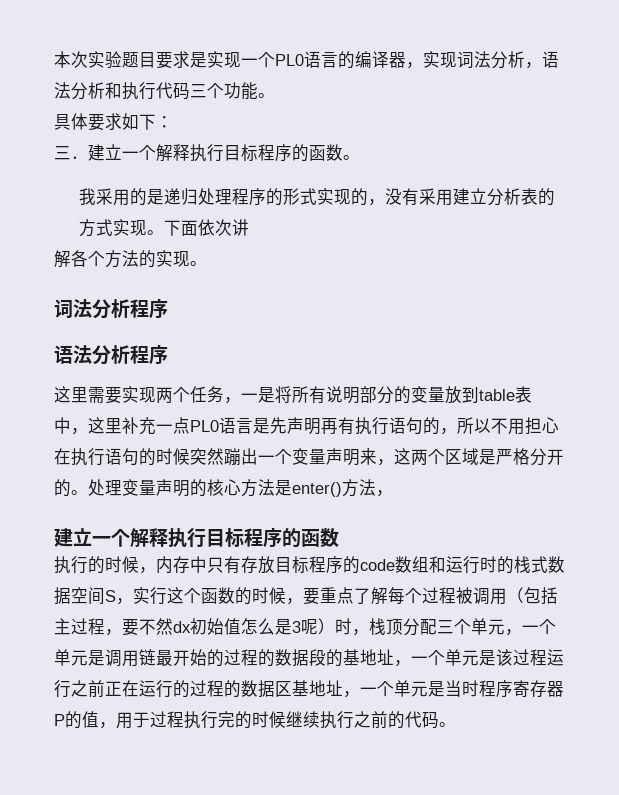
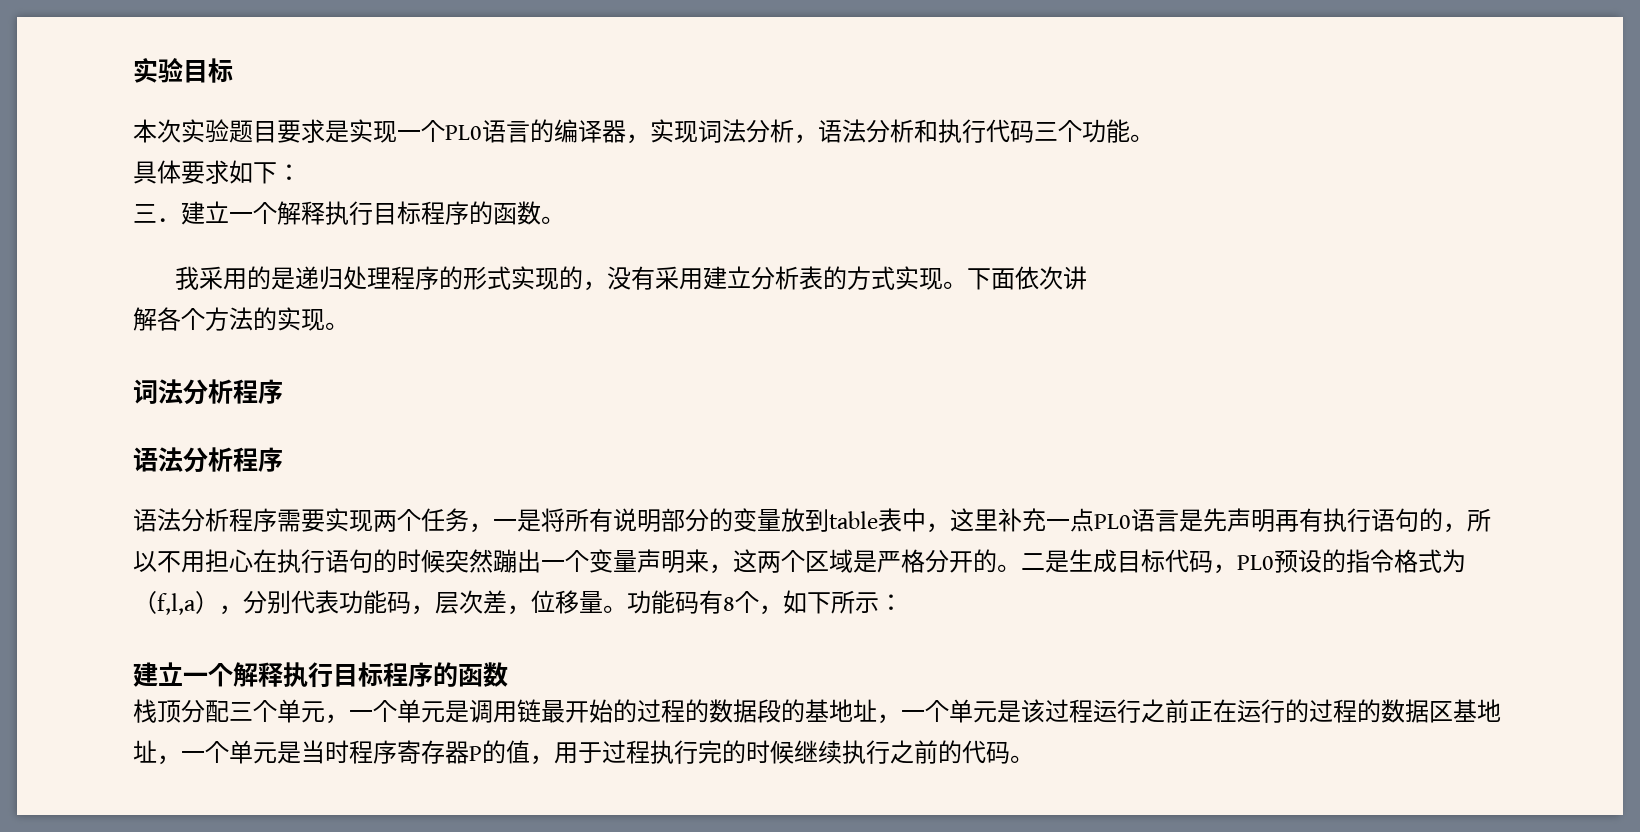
+ 实验目标
- 这里需要实现两个任务，一是将所有说明部分的变量放到table表中，这里补充一点PL0语言是先声明再有执行语句的，所以不用担心在执行语句的时候突然蹦出一个变量声明来，这两个区域是严格分开的。
+ 语法分析程序需要实现两个任务，一是将所有说明部分的变量放到table表中，这里补充一点PL0语言是先声明再有执行语句的，所以不用担心在执行语句的时候突然蹦出一个变量声明来，这两个区域是严格分开的。
- 处理变量声明的核心方法是enter()方法，
+ 二是生成目标代码，PL0预设的指令格式为（f,l,a），分别代表功能码，层次差，位移量。功能码有8个，如下所示：
- 执行的时候，内存中只有存放目标程序的code数组和运行时的栈式数据空间S，实行这个函数的时候，要重点了解每个过程被调用（包括主过程，要不然dx初始值怎么是3呢）时，栈顶分配三个单元，一个单元是调用链最开始的过程的数据段的基地址，一个单元是该过程运行之前正在运行的过程的数据区基地址，一个单元是当时程序寄存器P的值，用于过程执行完的时候继续执行之前的代码。
+ 栈顶分配三个单元，一个单元是调用链最开始的过程的数据段的基地址，一个单元是该过程运行之前正在运行的过程的数据区基地址，一个单元是当时程序寄存器P的值，用于过程执行完的时候继续执行之前的代码。

